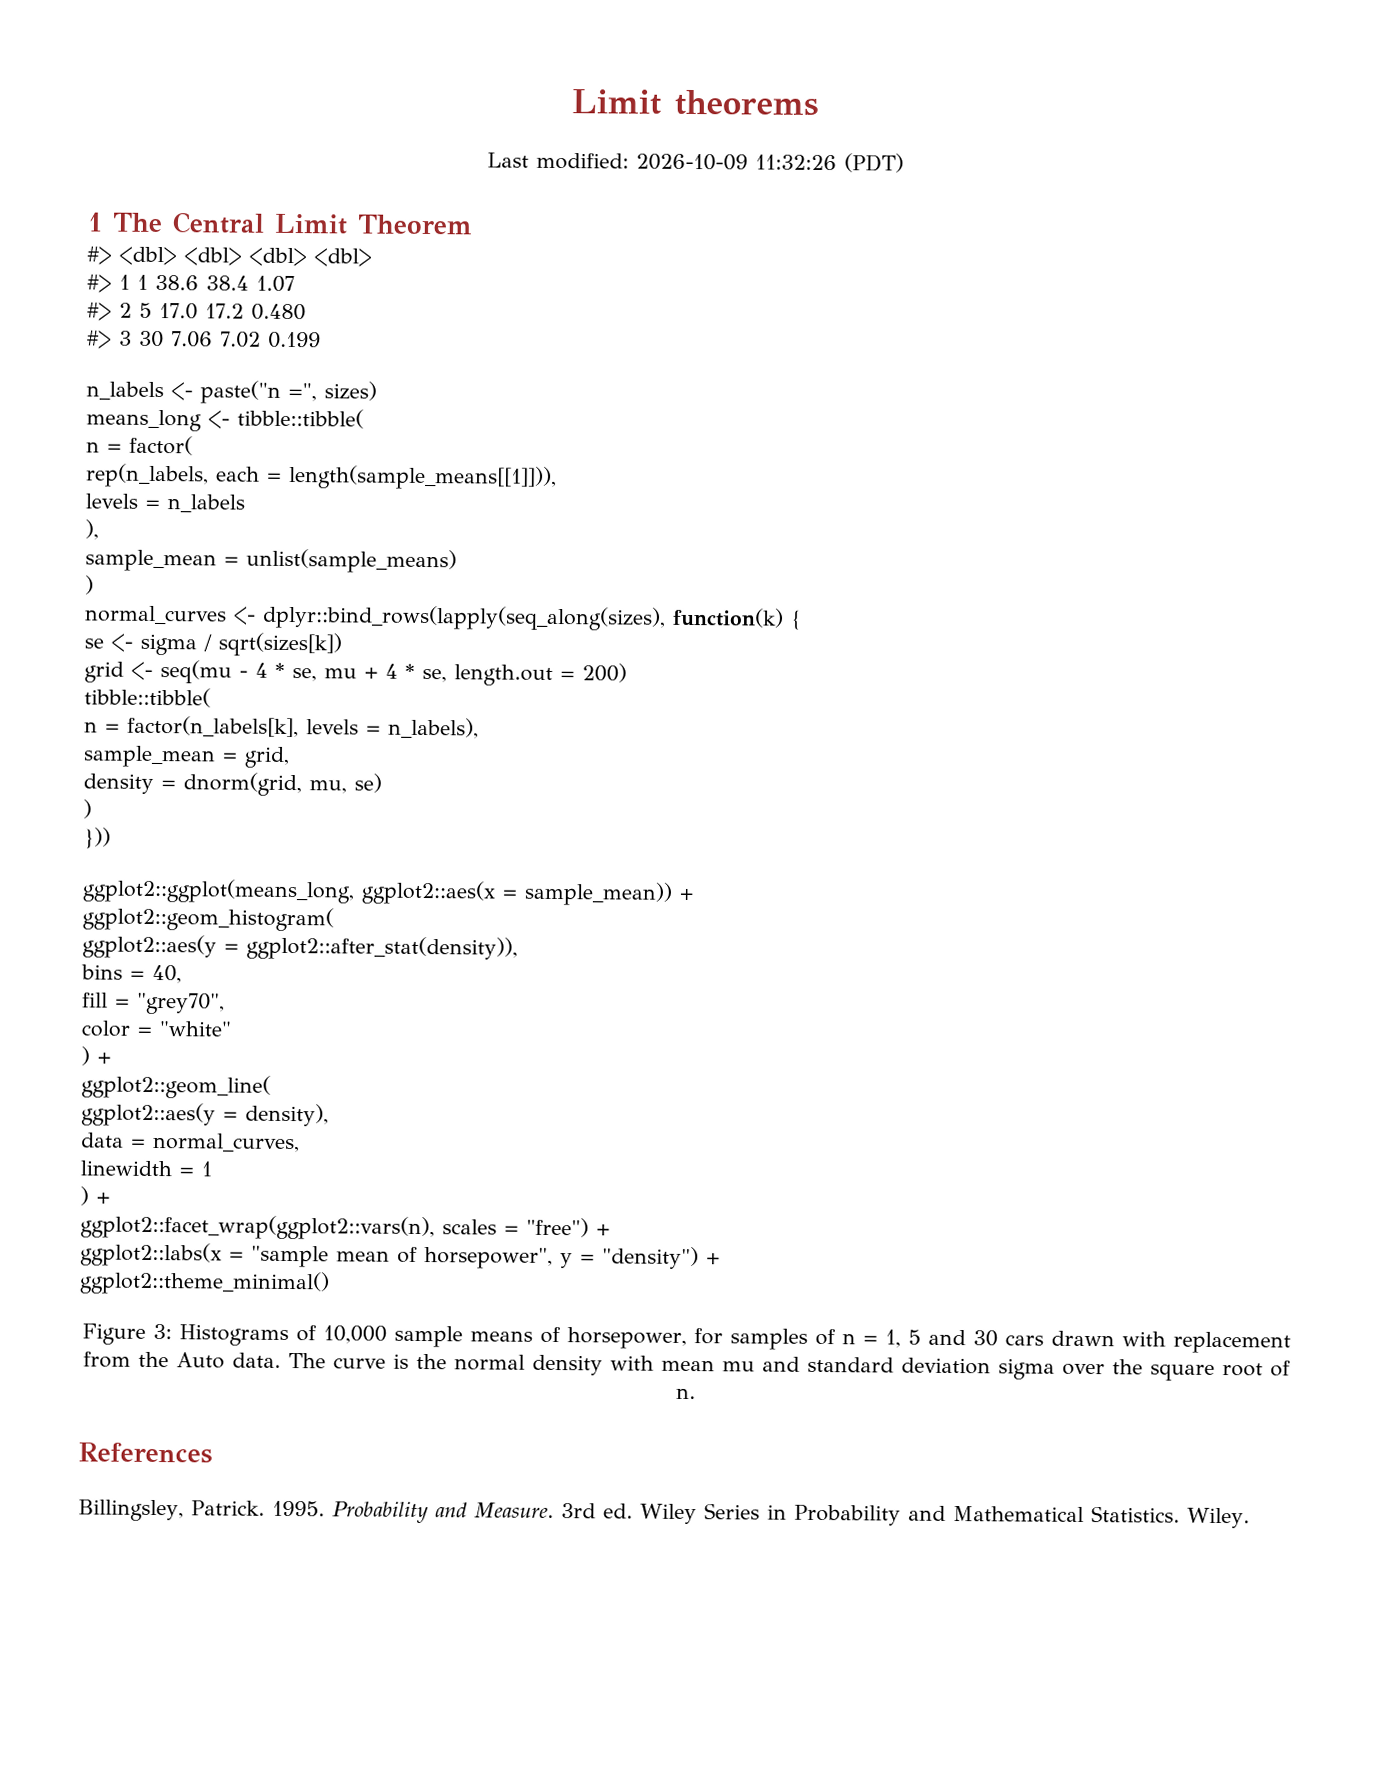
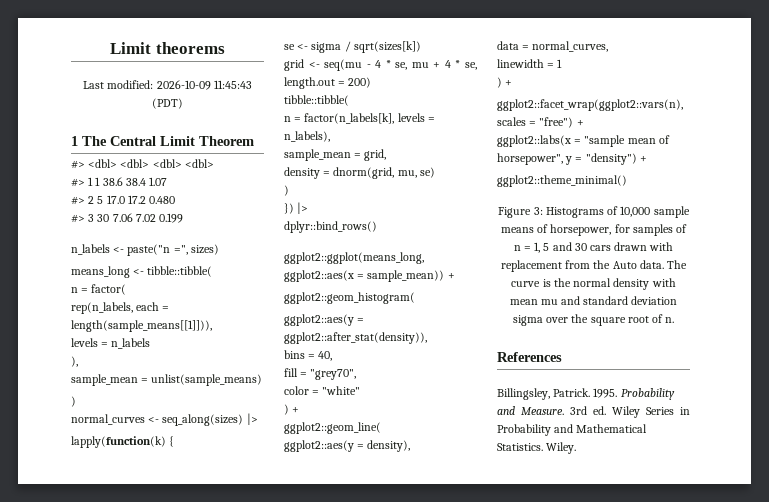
- Last modified: 2026-10-09 11:32:26 (PDT)
+ Last modified: 2026-10-09 11:45:43 (PDT)
- normal_curves <- dplyr::bind_rows(lapply(seq_along(sizes), function(k) {
+ normal_curves <- seq_along(sizes) |>
+ lapply(function(k) {
- }))
+ }) |>
+ dplyr::bind_rows()

